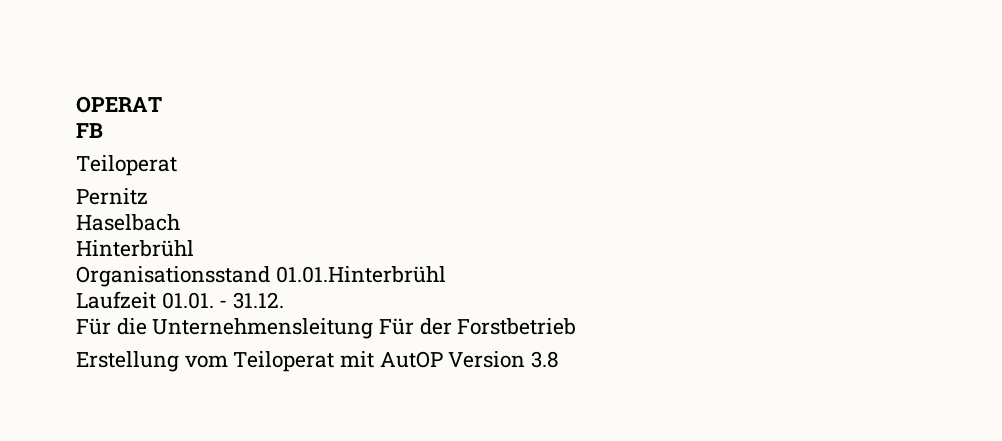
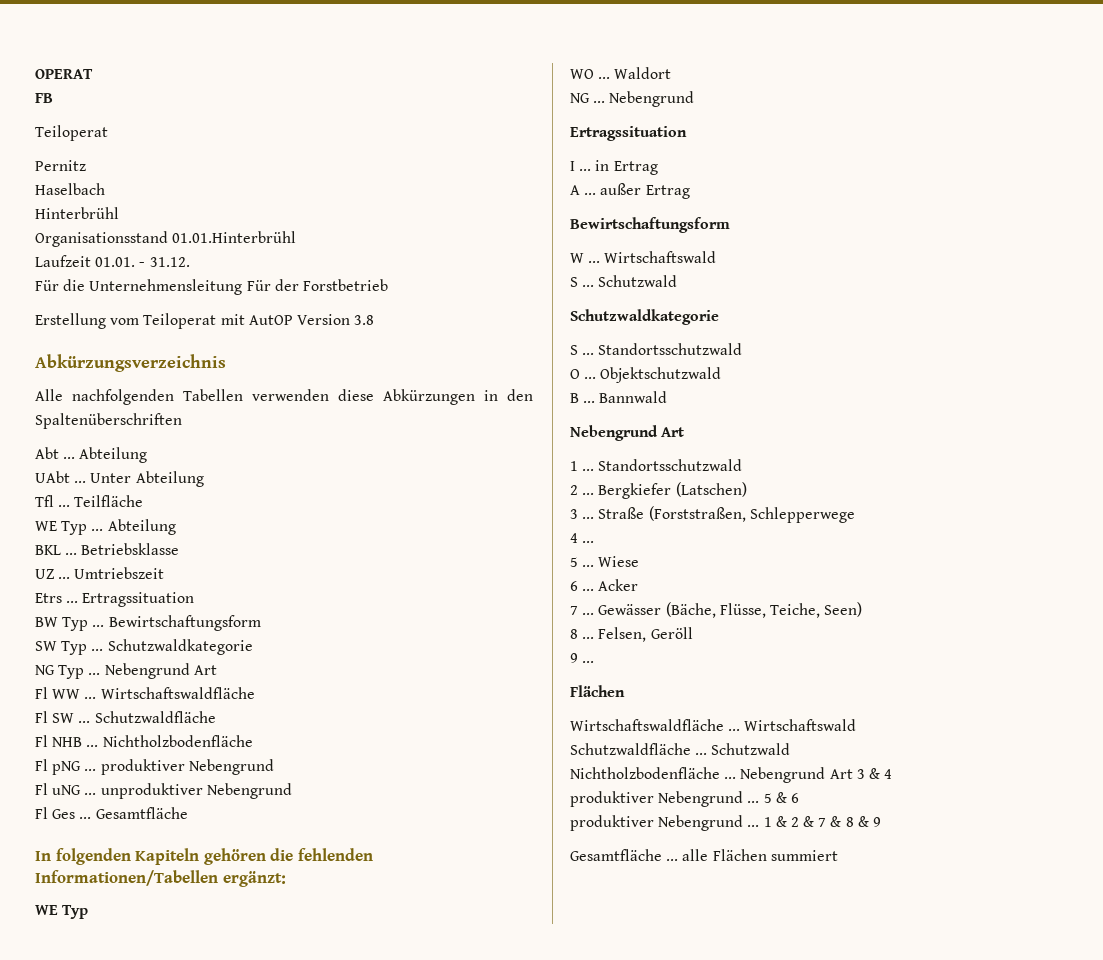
+ Abkürzungsverzeichnis
+ Alle nachfolgenden Tabellen verwenden diese Abkürzungen in den Spaltenüberschriften
+ Abt ... Abteilung
+ UAbt ... Unter Abteilung
+ Tfl ... Teilfläche
+ WE Typ ... Abteilung
+ BKL ... Betriebsklasse
+ UZ ... Umtriebszeit
+ Etrs ... Ertragssituation
+ BW Typ ... Bewirtschaftungsform
+ SW Typ ... Schutzwaldkategorie
+ NG Typ ... Nebengrund Art
+ Fl WW ... Wirtschaftswaldfläche
+ Fl SW ... Schutzwaldfläche
+ Fl NHB ... Nichtholzbodenfläche
+ Fl pNG ... produktiver Nebengrund
+ Fl uNG ... unproduktiver Nebengrund
+ Fl Ges ... Gesamtfläche
+ In folgenden Kapiteln gehören die fehlenden Informationen/Tabellen ergänzt:
+ WE Typ
+ WO ... Waldort
+ NG ... Nebengrund
+ Ertragssituation
+ I ... in Ertrag
+ A ... außer Ertrag
+ Bewirtschaftungsform
+ W ... Wirtschaftswald
+ S ... Schutzwald
+ Schutzwaldkategorie
+ S ... Standortsschutzwald
+ O ... Objektschutzwald
+ B ... Bannwald
+ Nebengrund Art
+ 1 ... Standortsschutzwald
+ 2 ... Bergkiefer (Latschen)
+ 3 ... Straße (Forststraßen, Schlepperwege
+ 4 ...
+ 5 ... Wiese
+ 6 ... Acker
+ 7 ... Gewässer (Bäche, Flüsse, Teiche, Seen)
+ 8 ... Felsen, Geröll
+ 9 ...
+ Flächen
+ Wirtschaftswaldfläche ... Wirtschaftswald
+ Schutzwaldfläche ... Schutzwald
+ Nichtholzbodenfläche ... Nebengrund Art 3 & 4
+ produktiver Nebengrund ... 5 & 6
+ produktiver Nebengrund ... 1 & 2 & 7 & 8 & 9
+ Gesamtfläche ... alle Flächen summiert

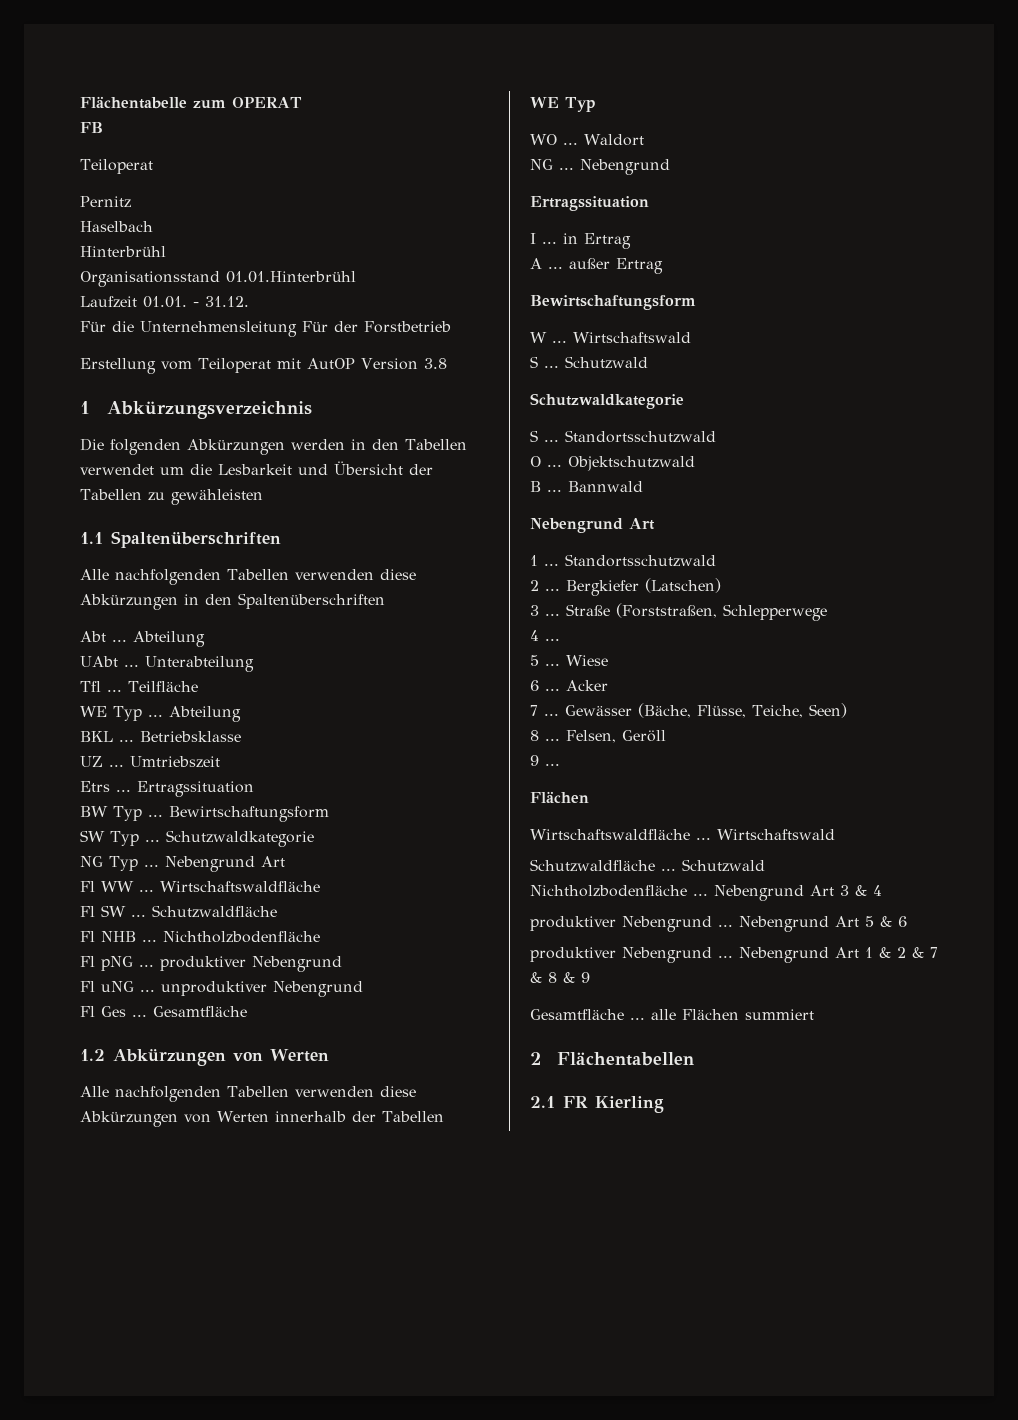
- OPERAT
+ Flächentabelle zum OPERAT
- Abkürzungsverzeichnis
+ 1 Abkürzungsverzeichnis
+ Die folgenden Abkürzungen werden in den Tabellen verwendet um die Lesbarkeit und Übersicht der Tabellen zu gewähleisten
+ 1.1 Spaltenüberschriften
- Unter Abteilung
+ Unterabteilung
- In folgenden Kapiteln gehören die fehlenden Informationen/Tabellen ergänzt:
+ 1.2 Abkürzungen von Werten
+ Alle nachfolgenden Tabellen verwenden diese Abkürzungen von Werten innerhalb der Tabellen
- 5 & 6
+ Nebengrund Art 5 & 6
- 1 & 2 & 7 & 8 & 9
+ Nebengrund Art 1 & 2 & 7 & 8 & 9
+ 2 Flächentabellen
+ 2.1 FR Kierling

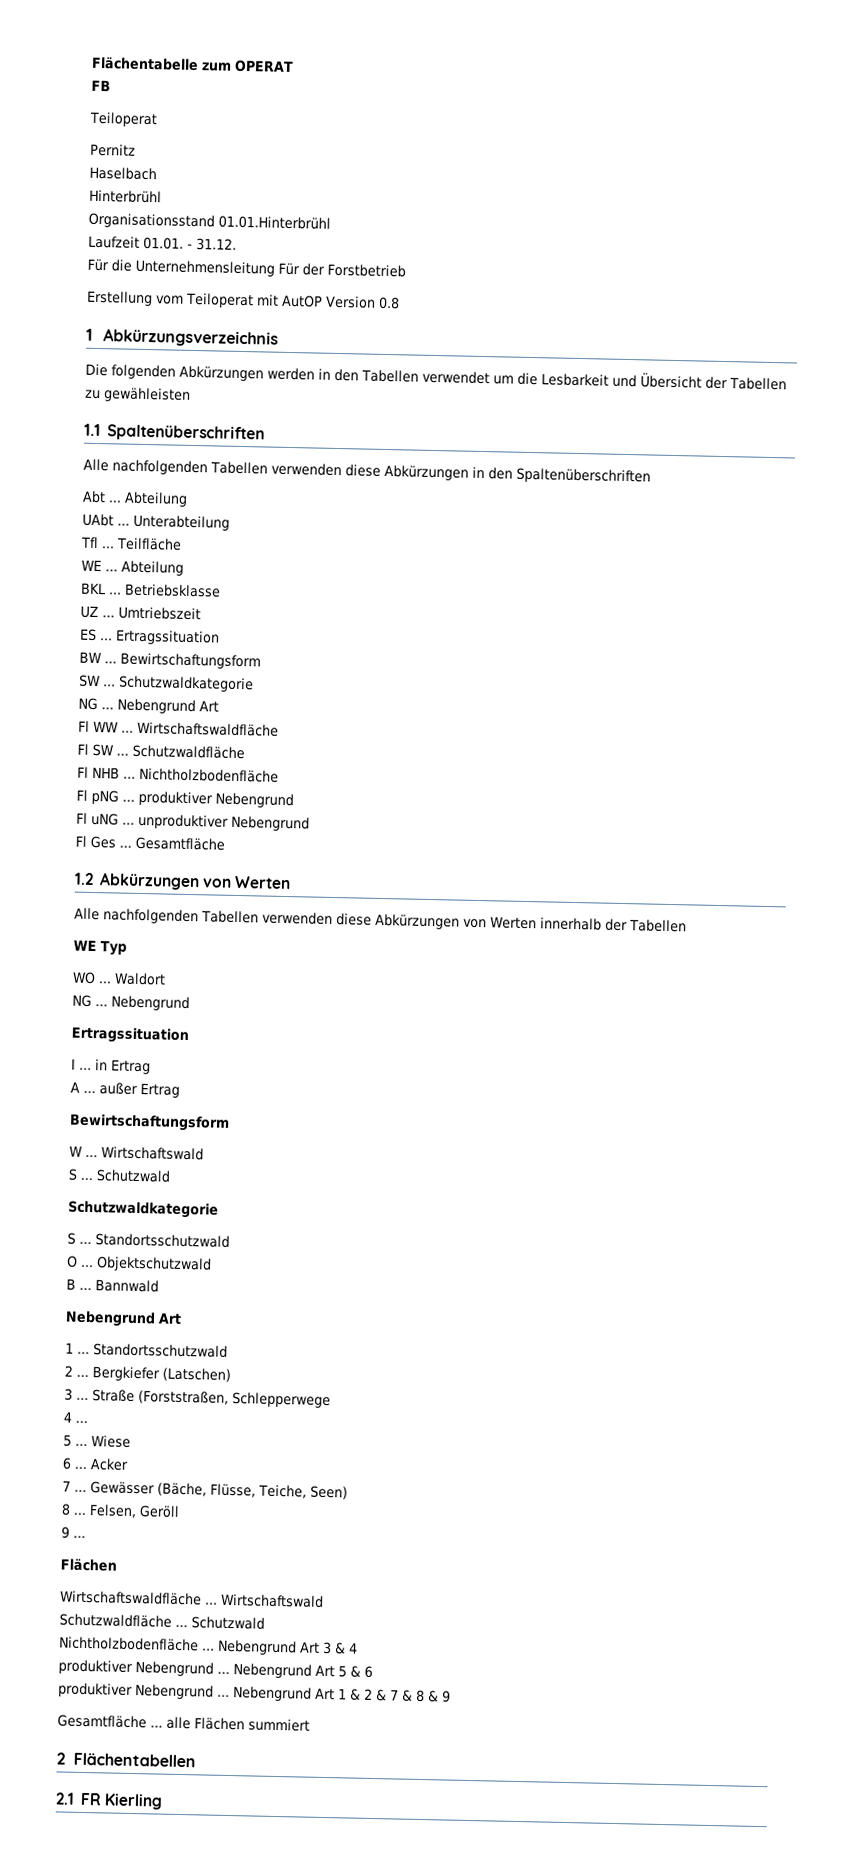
- Erstellung vom Teiloperat mit AutOP Version 3.8
+ Erstellung vom Teiloperat mit AutOP Version 0.8
- WE Typ ...
+ WE ...
- Etrs ...
+ ES ...
- BW Typ ... Bewirtschaftungsform
- SW Typ ... Schutzwaldkategorie
- NG Typ ...
+ BW ... Bewirtschaftungsform
+ SW ... Schutzwaldkategorie
+ NG ...

